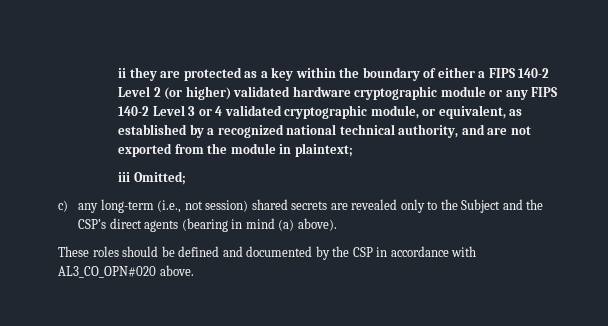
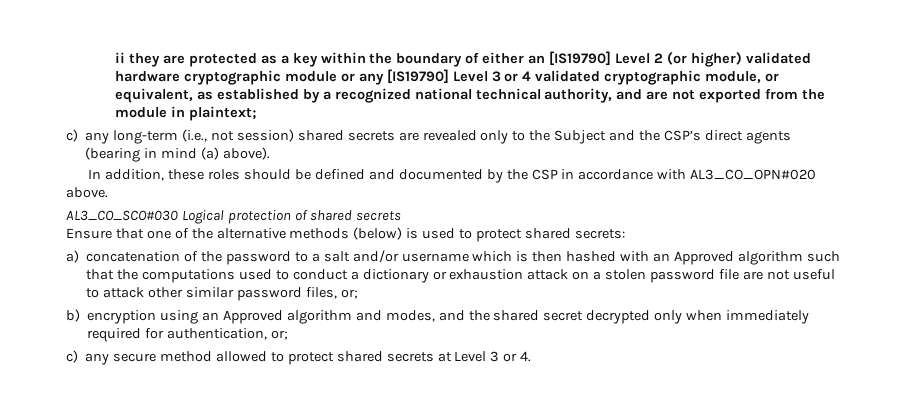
- ii they are protected as a key within the boundary of either a FIPS 140-2 Level 2 (or higher) validated hardware cryptographic module or any FIPS 140-2 Level 3 or 4 validated cryptographic module, or equivalent, as established by a recognized national technical authority, and are not exported from the module in plaintext;
+ ii they are protected as a key within the boundary of either an [IS19790] Level 2 (or higher) validated hardware cryptographic module or any [IS19790] Level 3 or 4 validated cryptographic module, or equivalent, as established by a recognized national technical authority, and are not exported from the module in plaintext;
- iii Omitted;
- These roles should be defined and documented by the CSP in accordance with AL3_CO_OPN#020 above.
+ In addition, these roles should be defined and documented by the CSP in accordance with AL3_CO_OPN#020 above.
+ AL3_CO_SCO#030 Logical protection of shared secrets
+ Ensure that one of the alternative methods (below) is used to protect shared secrets:
+ a) concatenation of the password to a salt and/or username which is then hashed with an Approved algorithm such that the computations used to conduct a dictionary or exhaustion attack on a stolen password file are not useful to attack other similar password files, or;
+ b) encryption using an Approved algorithm and modes, and the shared secret decrypted only when immediately required for authentication, or;
+ c) any secure method allowed to protect shared secrets at Level 3 or 4.

